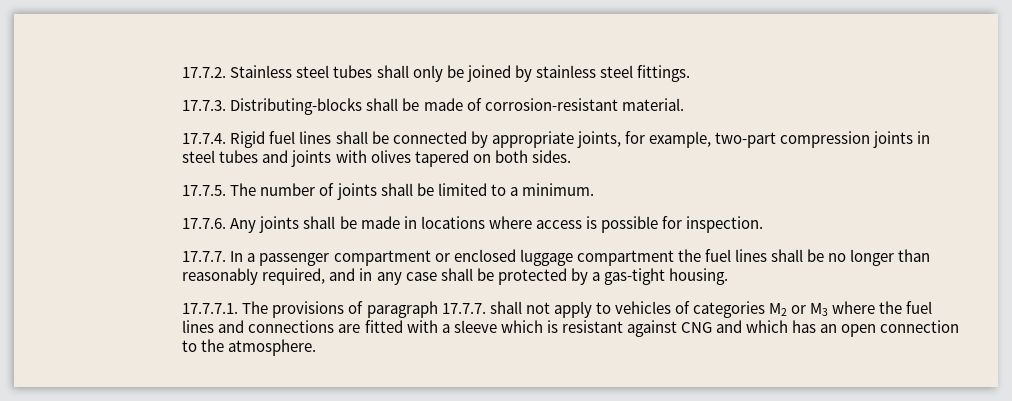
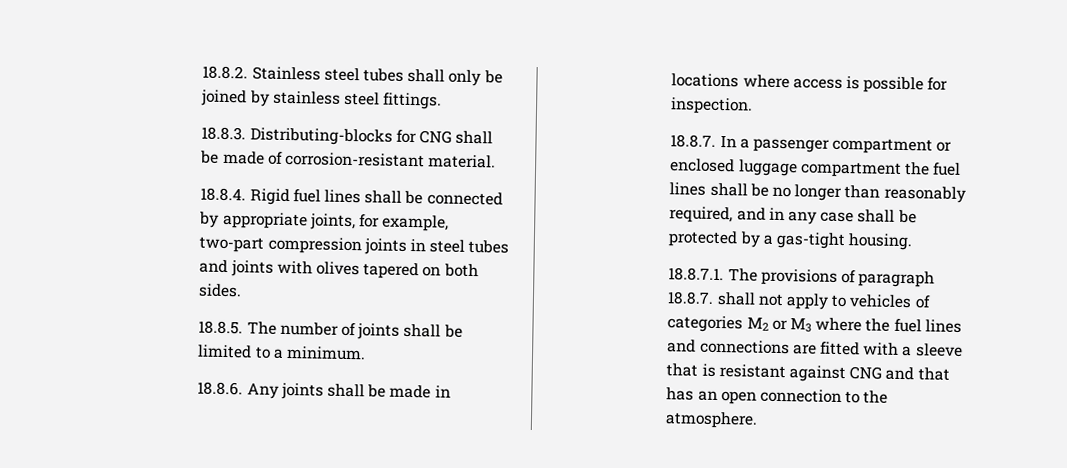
- 17.7.2. Stainless steel tubes shall only be joined by stainless steel fittings.
+ 18.8.2. Stainless steel tubes shall only be joined by stainless steel fittings.
- 17.7.3. Distributing-blocks shall be made of corrosion-resistant material.
+ 18.8.3. Distributing-blocks for CNG shall be made of corrosion-resistant material.
- 17.7.4. Rigid fuel lines shall be connected by appropriate joints, for example, two-part compression joints in steel tubes and joints with olives tapered on both sides.
+ 18.8.4. Rigid fuel lines shall be connected by appropriate joints, for example, two-part compression joints in steel tubes and joints with olives tapered on both sides.
- 17.7.5. The number of joints shall be limited to a minimum.
+ 18.8.5. The number of joints shall be limited to a minimum.
- 17.7.6. Any joints shall be made in locations where access is possible for inspection.
+ 18.8.6. Any joints shall be made in locations where access is possible for inspection.
- 17.7.7. In a passenger compartment or enclosed luggage compartment the fuel lines shall be no longer than reasonably required, and in any case shall be protected by a gas-tight housing.
+ 18.8.7. In a passenger compartment or enclosed luggage compartment the fuel lines shall be no longer than reasonably required, and in any case shall be protected by a gas-tight housing.
- 17.7.7.1. The provisions of paragraph 17.7.7. shall not apply to vehicles of categories M2 or M3 where the fuel lines and connections are fitted with a sleeve which is resistant against CNG and which has an open connection to the atmosphere.
+ 18.8.7.1. The provisions of paragraph 18.8.7. shall not apply to vehicles of categories M2 or M3 where the fuel lines and connections are fitted with a sleeve that is resistant against CNG and that has an open connection to the atmosphere.

